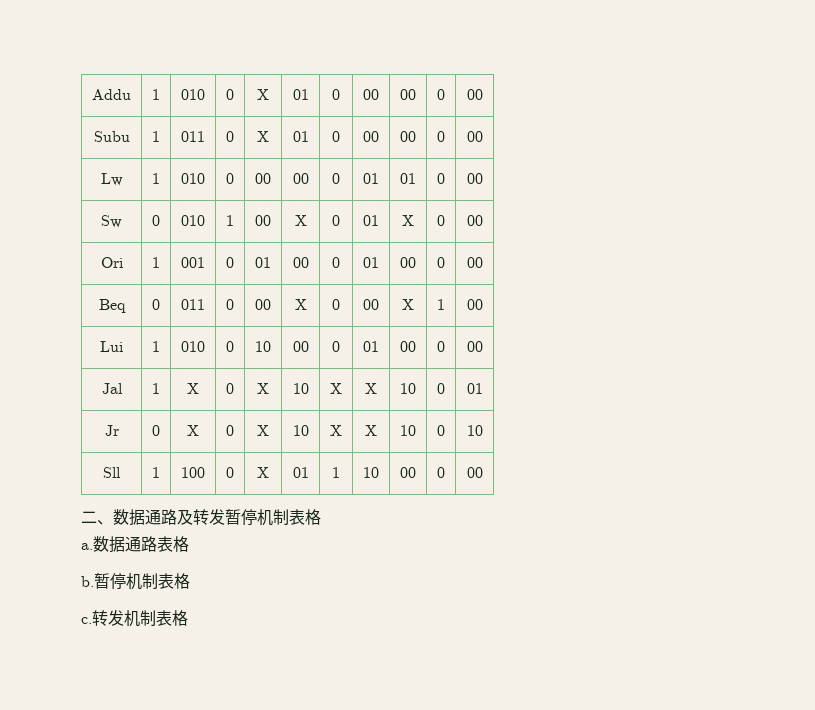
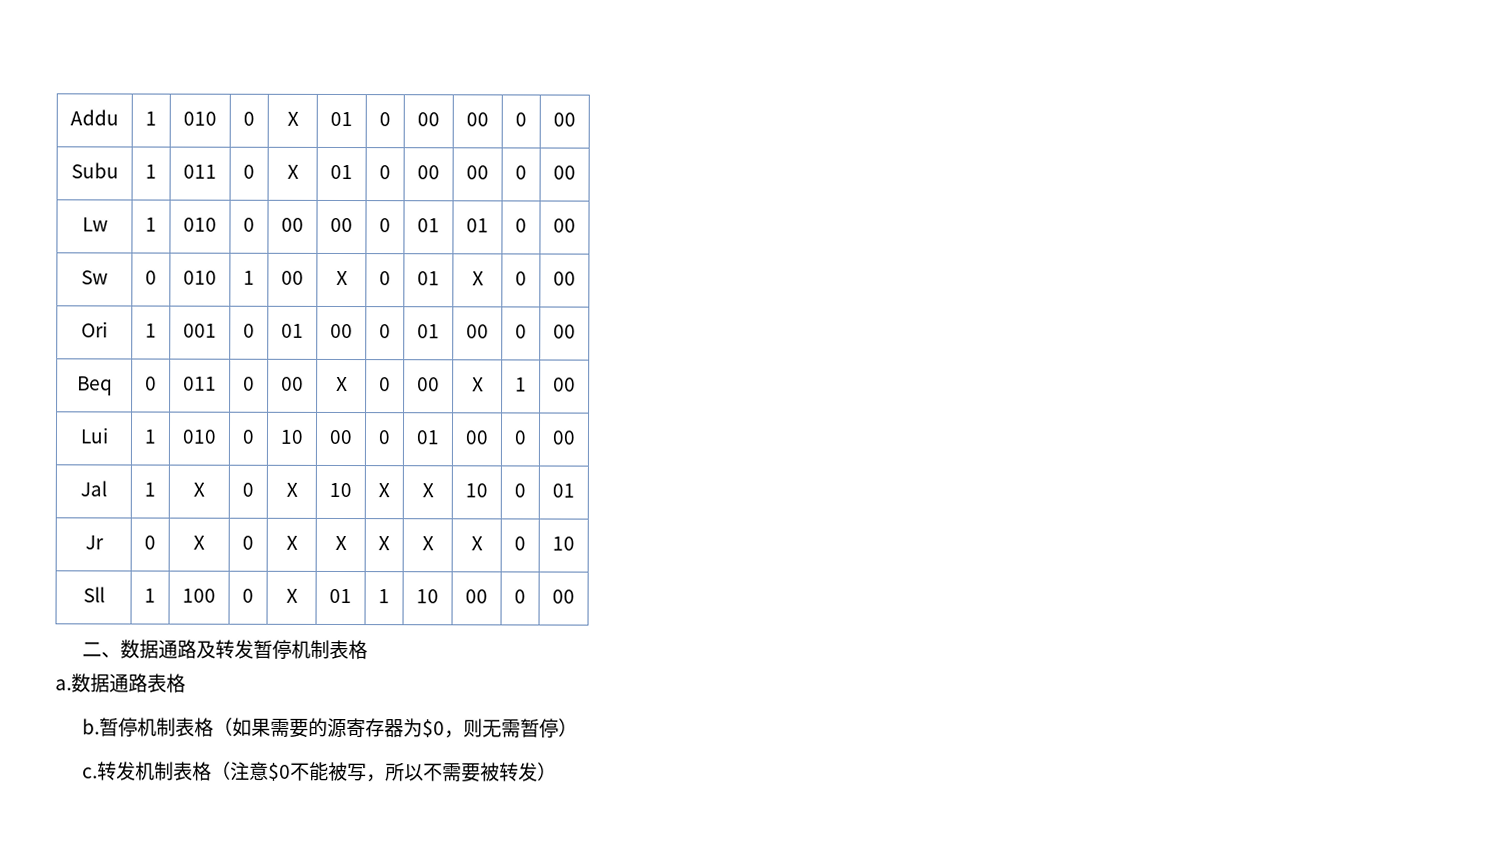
- Jr | 0 | X | 0 | X | 10 | X | X | 10 | 0 | 10
+ Jr | 0 | X | 0 | X | X | X | X | X | 0 | 10
- b.暂停机制表格
- c.转发机制表格
+ b.暂停机制表格（如果需要的源寄存器为$0，则无需暂停）
+ c.转发机制表格（注意$0不能被写，所以不需要被转发）

